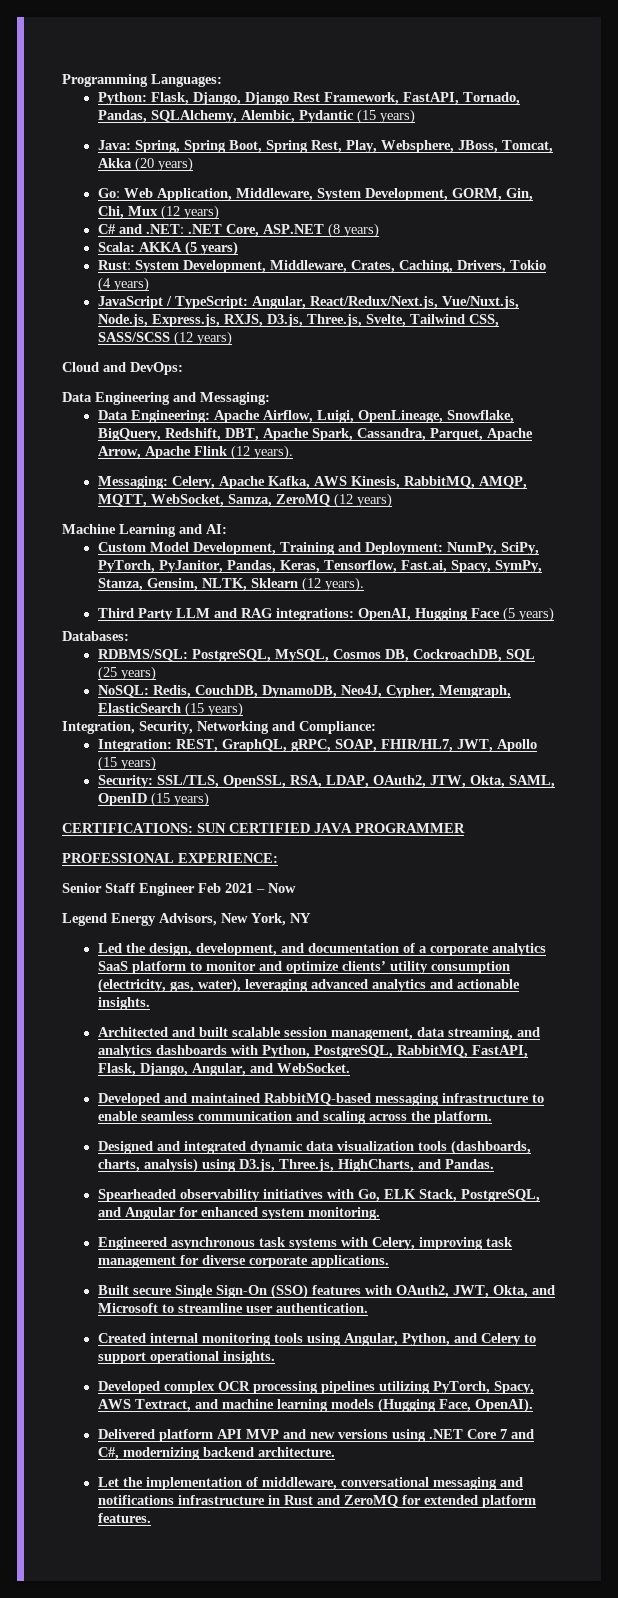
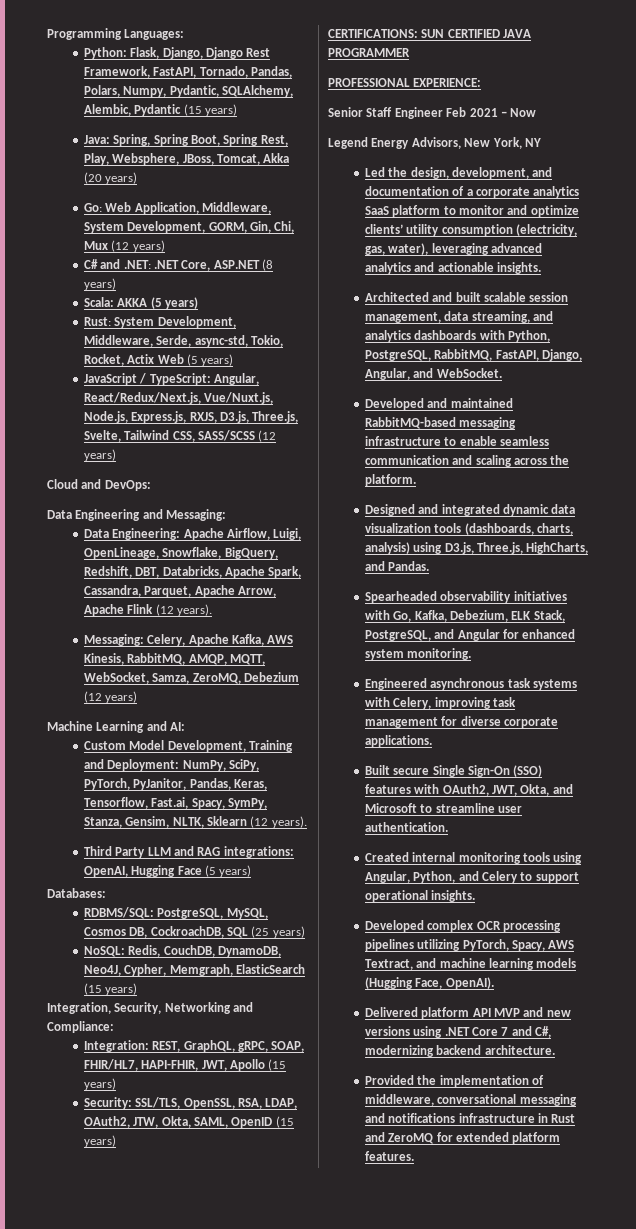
- Python: Flask, Django, Django Rest Framework, FastAPI, Tornado, Pandas, SQLAlchemy, Alembic, Pydantic (15 years)
+ Python: Flask, Django, Django Rest Framework, FastAPI, Tornado, Pandas, Polars, Numpy, Pydantic, SQLAlchemy, Alembic, Pydantic (15 years)
- Rust: System Development, Middleware, Crates, Caching, Drivers, Tokio (4 years)
+ Rust: System Development, Middleware, Serde, async-std, Tokio, Rocket, Actix Web (5 years)
- Data Engineering: Apache Airflow, Luigi, OpenLineage, Snowflake, BigQuery, Redshift, DBT, Apache Spark, Cassandra, Parquet, Apache Arrow, Apache Flink (12 years).
+ Data Engineering: Apache Airflow, Luigi, OpenLineage, Snowflake, BigQuery, Redshift, DBT, Databricks, Apache Spark, Cassandra, Parquet, Apache Arrow, Apache Flink (12 years).
- Messaging: Celery, Apache Kafka, AWS Kinesis, RabbitMQ, AMQP, MQTT, WebSocket, Samza, ZeroMQ (12 years)
+ Messaging: Celery, Apache Kafka, AWS Kinesis, RabbitMQ, AMQP, MQTT, WebSocket, Samza, ZeroMQ, Debezium (12 years)
- Integration: REST, GraphQL, gRPC, SOAP, FHIR/HL7, JWT, Apollo (15 years)
+ Integration: REST, GraphQL, gRPC, SOAP, FHIR/HL7, HAPI-FHIR, JWT, Apollo (15 years)
- Architected and built scalable session management, data streaming, and analytics dashboards with Python, PostgreSQL, RabbitMQ, FastAPI, Flask, Django, Angular, and WebSocket.
+ Architected and built scalable session management, data streaming, and analytics dashboards with Python, PostgreSQL, RabbitMQ, FastAPI, Django, Angular, and WebSocket.
- Spearheaded observability initiatives with Go, ELK Stack, PostgreSQL, and Angular for enhanced system monitoring.
+ Spearheaded observability initiatives with Go, Kafka, Debezium, ELK Stack, PostgreSQL, and Angular for enhanced system monitoring.
- Let the implementation of middleware, conversational messaging and notifications infrastructure in Rust and ZeroMQ for extended platform features.
+ Provided the implementation of middleware, conversational messaging and notifications infrastructure in Rust and ZeroMQ for extended platform features.

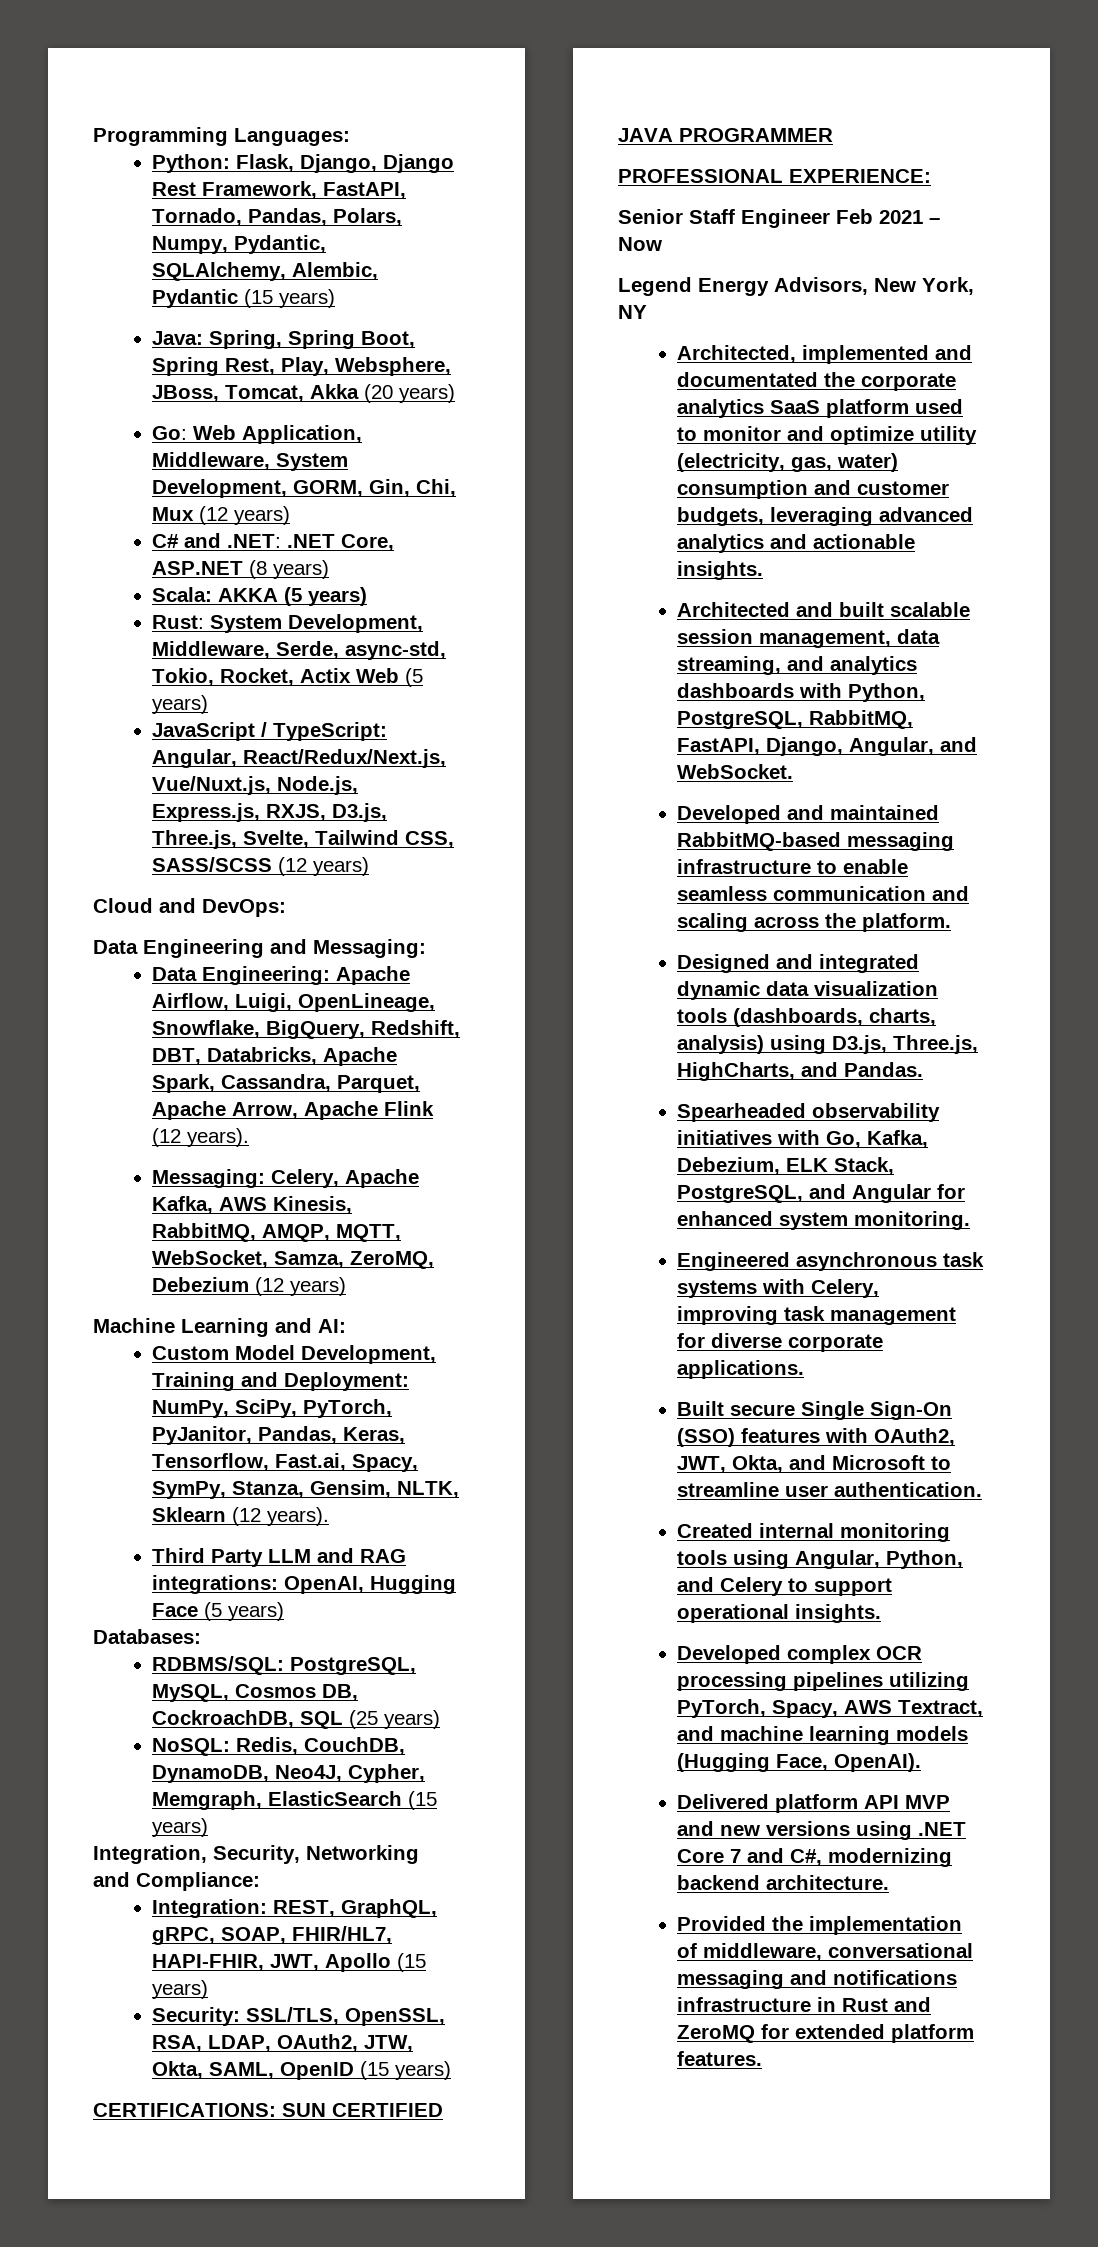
- Led the design, development, and documentation of a corporate analytics SaaS platform to monitor and optimize clients’ utility consumption (electricity, gas, water), leveraging advanced analytics and actionable insights.
+ Architected, implemented and documentated the corporate analytics SaaS platform used to monitor and optimize utility (electricity, gas, water) consumption and customer budgets, leveraging advanced analytics and actionable insights.

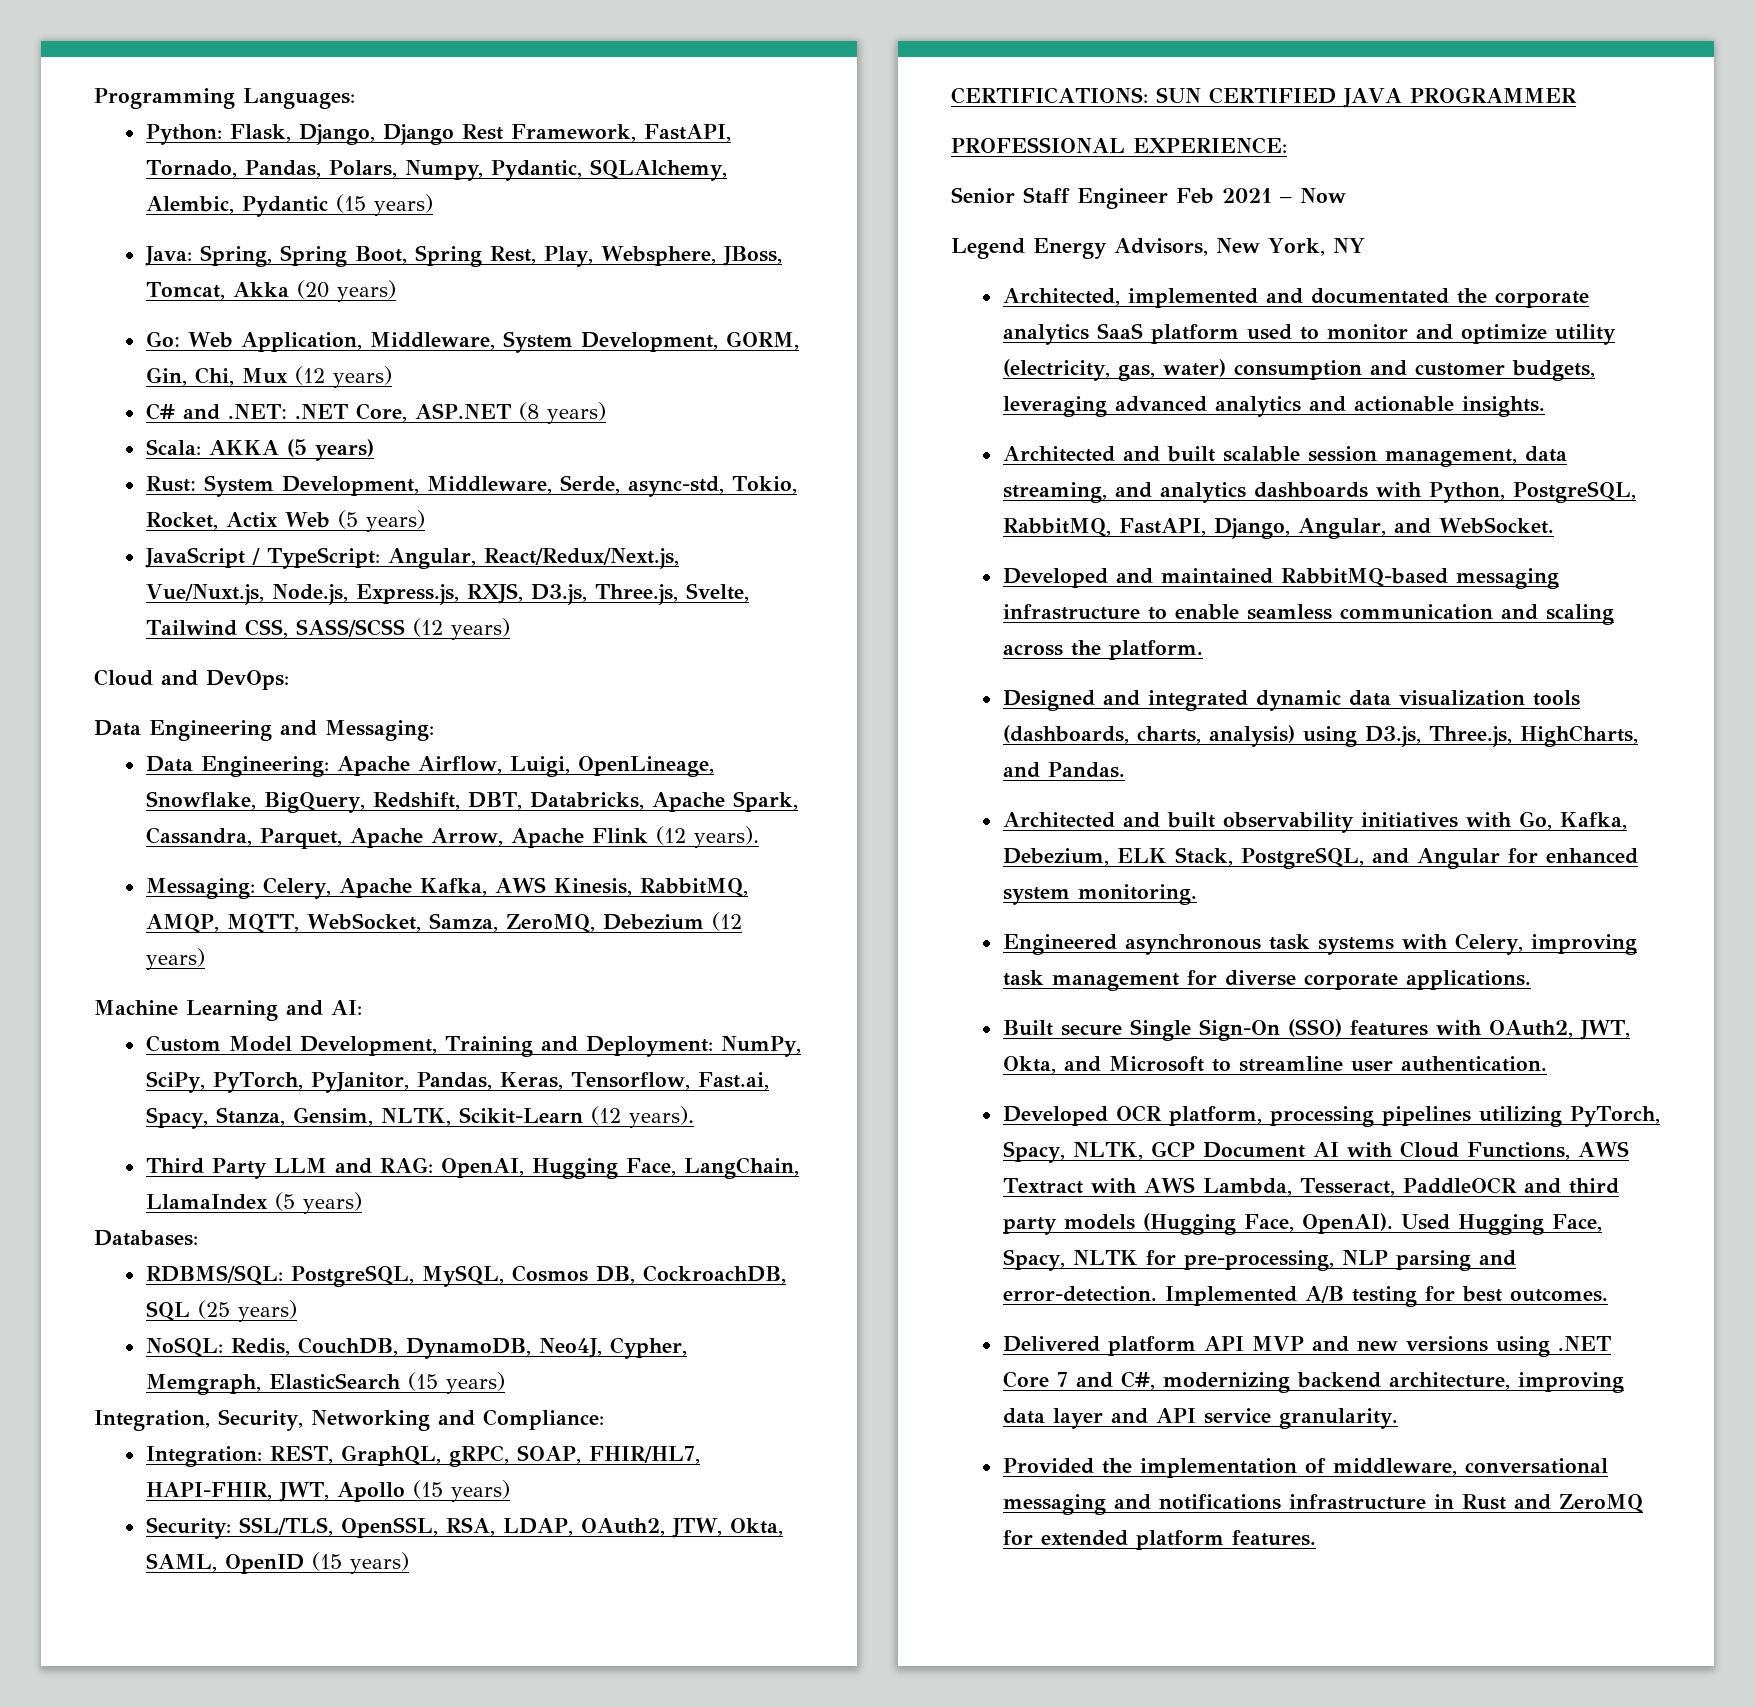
- Custom Model Development, Training and Deployment: NumPy, SciPy, PyTorch, PyJanitor, Pandas, Keras, Tensorflow, Fast.ai, Spacy, SymPy, Stanza, Gensim, NLTK, Sklearn (12 years).
+ Custom Model Development, Training and Deployment: NumPy, SciPy, PyTorch, PyJanitor, Pandas, Keras, Tensorflow, Fast.ai, Spacy, Stanza, Gensim, NLTK, Scikit-Learn (12 years).
- Third Party LLM and RAG integrations: OpenAI, Hugging Face (5 years)
+ Third Party LLM and RAG: OpenAI, Hugging Face, LangChain, LlamaIndex (5 years)
- Spearheaded observability initiatives with Go, Kafka, Debezium, ELK Stack, PostgreSQL, and Angular for enhanced system monitoring.
+ Architected and built observability initiatives with Go, Kafka, Debezium, ELK Stack, PostgreSQL, and Angular for enhanced system monitoring.
- Created internal monitoring tools using Angular, Python, and Celery to support operational insights.
- Developed complex OCR processing pipelines utilizing PyTorch, Spacy, AWS Textract, and machine learning models (Hugging Face, OpenAI).
+ Developed OCR platform, processing pipelines utilizing PyTorch, Spacy, NLTK, GCP Document AI with Cloud Functions, AWS Textract with AWS Lambda, Tesseract, PaddleOCR and third party models (Hugging Face, OpenAI). Used Hugging Face, Spacy, NLTK for pre-processing, NLP parsing and error-detection. Implemented A/B testing for best outcomes.
- Delivered platform API MVP and new versions using .NET Core 7 and C#, modernizing backend architecture.
+ Delivered platform API MVP and new versions using .NET Core 7 and C#, modernizing backend architecture, improving data layer and API service granularity.

